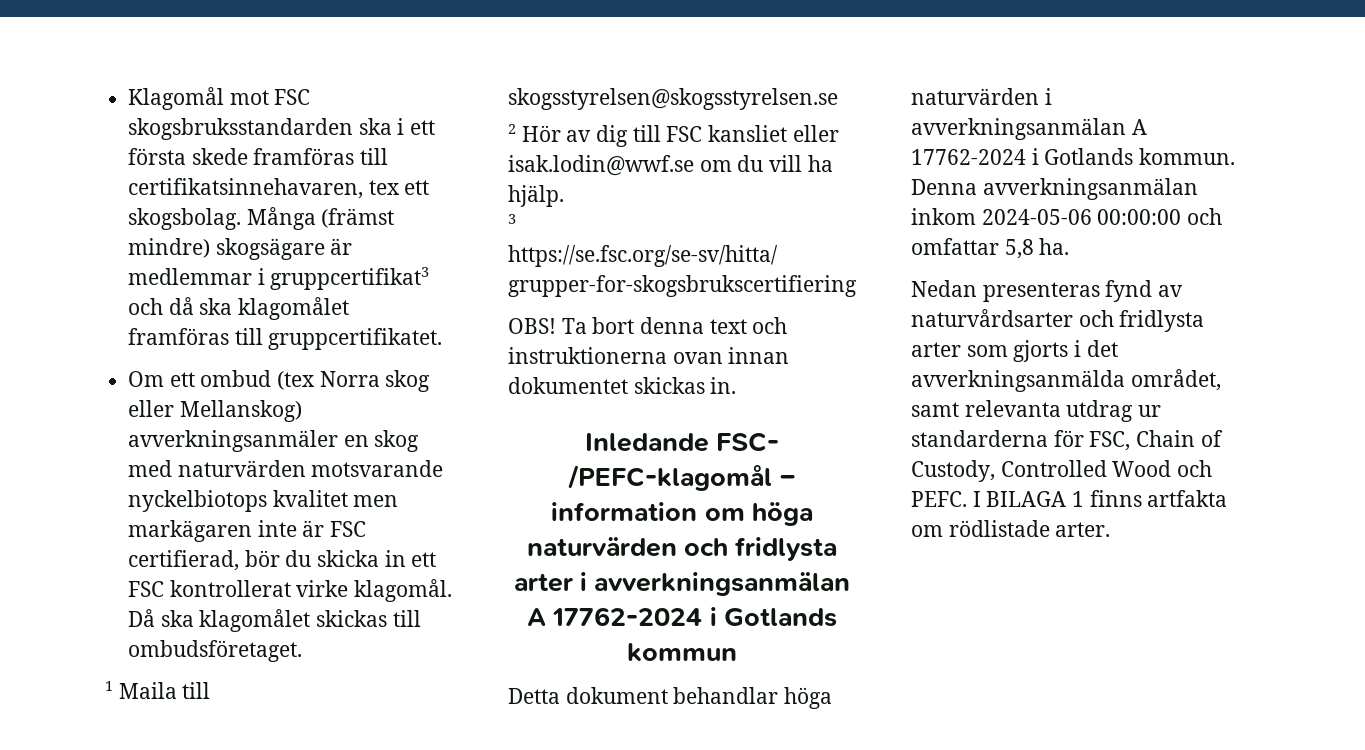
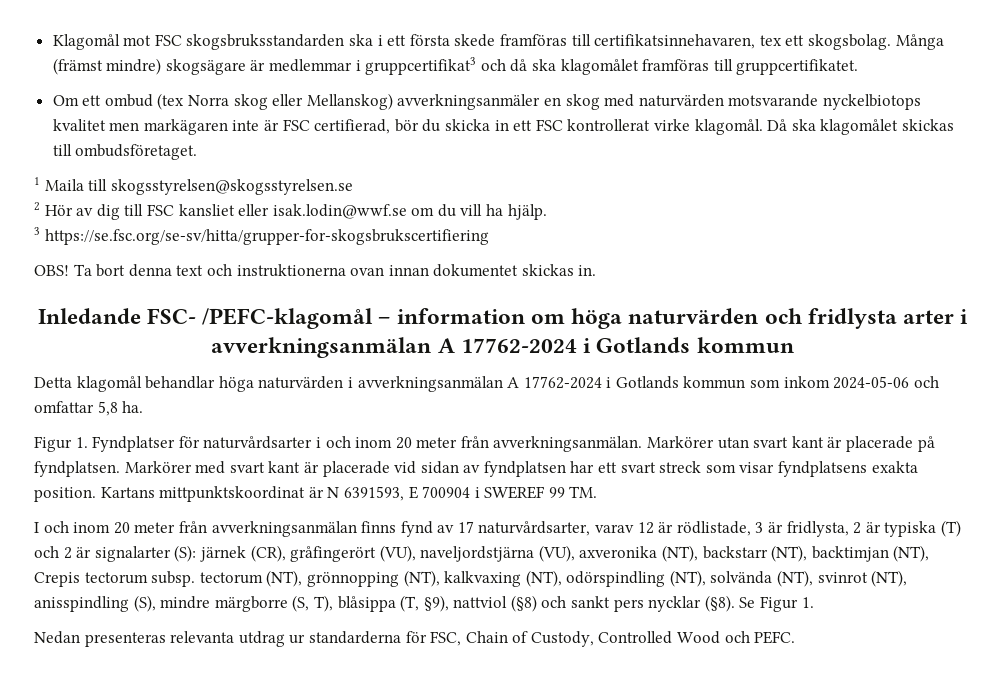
- Detta dokument behandlar höga naturvärden i avverkningsanmälan A 17762-2024 i Gotlands kommun. Denna avverkningsanmälan inkom 2024-05-06 00:00:00 och omfattar 5,8 ha.
+ Detta klagomål behandlar höga naturvärden i avverkningsanmälan A 17762-2024 i Gotlands kommun som inkom 2024-05-06 och omfattar 5,8 ha.
- Nedan presenteras fynd av naturvårdsarter och fridlysta arter som gjorts i det avverkningsanmälda området, samt relevanta utdrag ur standarderna för FSC, Chain of Custody, Controlled Wood och PEFC. I BILAGA 1 finns artfakta om rödlistade arter.
+ Figur 1. Fyndplatser för naturvårdsarter i och inom 20 meter från avverkningsanmälan. Markörer utan svart kant är placerade på fyndplatsen. Markörer med svart kant är placerade vid sidan av fyndplatsen har ett svart streck som visar fyndplatsens exakta position. Kartans mittpunktskoordinat är N 6391593, E 700904 i SWEREF 99 TM.
+ I och inom 20 meter från avverkningsanmälan finns fynd av 17 naturvårdsarter, varav 12 är rödlistade, 3 är fridlysta, 2 är typiska (T) och 2 är signalarter (S): järnek (CR), gråfingerört (VU), naveljordstjärna (VU), axveronika (NT), backstarr (NT), backtimjan (NT), Crepis tectorum subsp. tectorum (NT), grönnopping (NT), kalkvaxing (NT), odörspindling (NT), solvända (NT), svinrot (NT), anisspindling (S), mindre märgborre (S, T), blåsippa (T, §9), nattviol (§8) och sankt pers nycklar (§8). Se Figur 1.
+ Nedan presenteras relevanta utdrag ur standarderna för FSC, Chain of Custody, Controlled Wood och PEFC.

